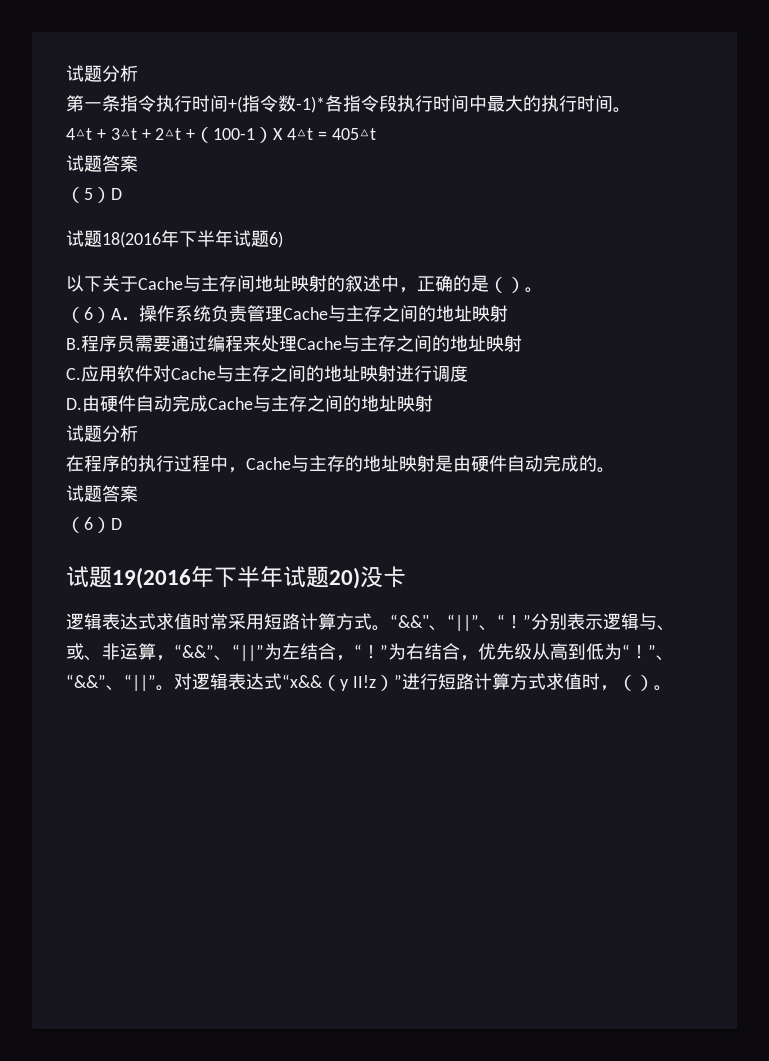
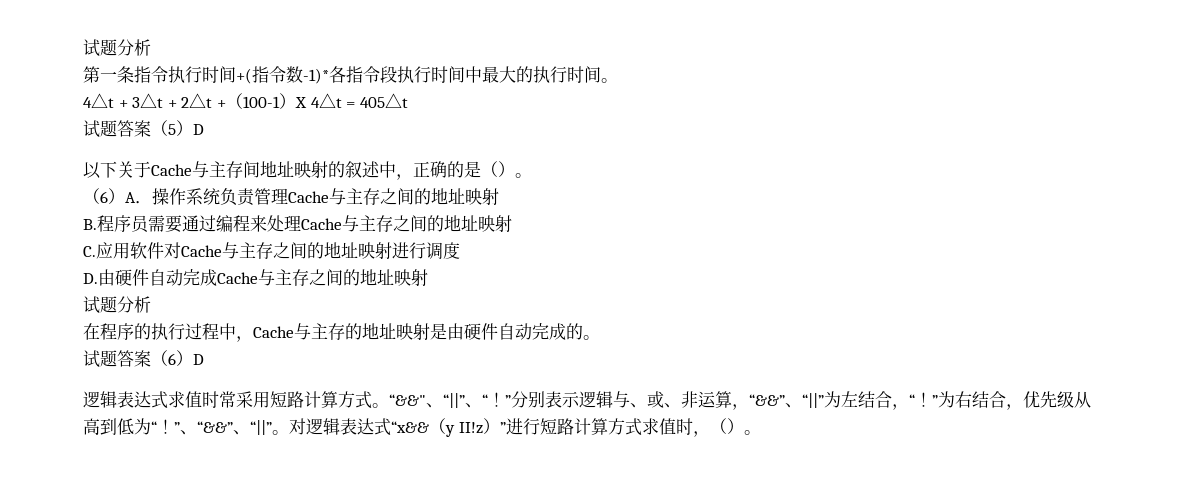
  4△t + 3△t + 2△t +（100-1）X 4△t = 405△t
- 试题答案
- （5）D
+ 试题答案（5）D
- 试题18(2016年下半年试题6)
  在程序的执行过程中，Cache与主存的地址映射是由硬件自动完成的。
- 试题答案
- （6）D
+ 试题答案（6）D
- 试题19(2016年下半年试题20)没卡

